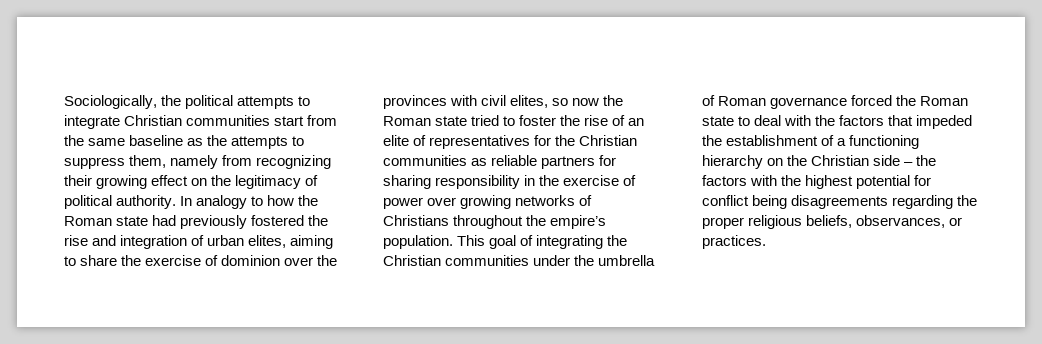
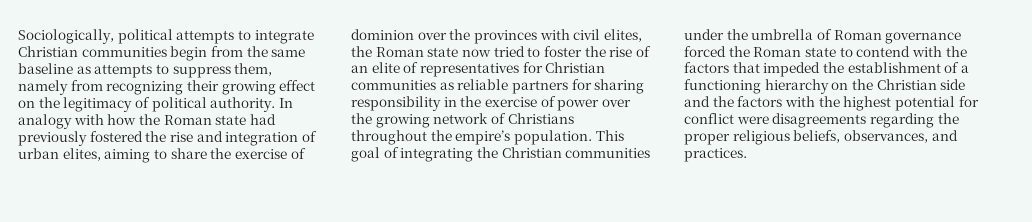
- Sociologically, the political attempts to integrate Christian communities start from the same baseline as the attempts to suppress them, namely from recognizing their growing effect on the legitimacy of political authority.
+ Sociologically, political attempts to integrate Christian communities begin from the same baseline as attempts to suppress them, namely from recognizing their growing effect on the legitimacy of political authority.
- In analogy to how the Roman state had previously fostered the rise and integration of urban elites, aiming to share the exercise of dominion over the provinces with civil elites, so now the Roman state tried to foster the rise of an elite of representatives for the Christian communities as reliable partners for sharing responsibility in the exercise of power over growing networks of Christians throughout the empire’s population.
+ In analogy with how the Roman state had previously fostered the rise and integration of urban elites, aiming to share the exercise of dominion over the provinces with civil elites, the Roman state now tried to foster the rise of an elite of representatives for Christian communities as reliable partners for sharing responsibility in the exercise of power over the growing network of Christians throughout the empire’s population.
- This goal of integrating the Christian communities under the umbrella of Roman governance forced the Roman state to deal with the factors that impeded the establishment of a functioning hierarchy on the Christian side – the factors with the highest potential for conflict being disagreements regarding the proper religious beliefs, observances, or practices.
+ This goal of integrating the Christian communities under the umbrella of Roman governance forced the Roman state to contend with the factors that impeded the establishment of a functioning hierarchy on the Christian side and the factors with the highest potential for conflict were disagreements regarding the proper religious beliefs, observances, and practices.

